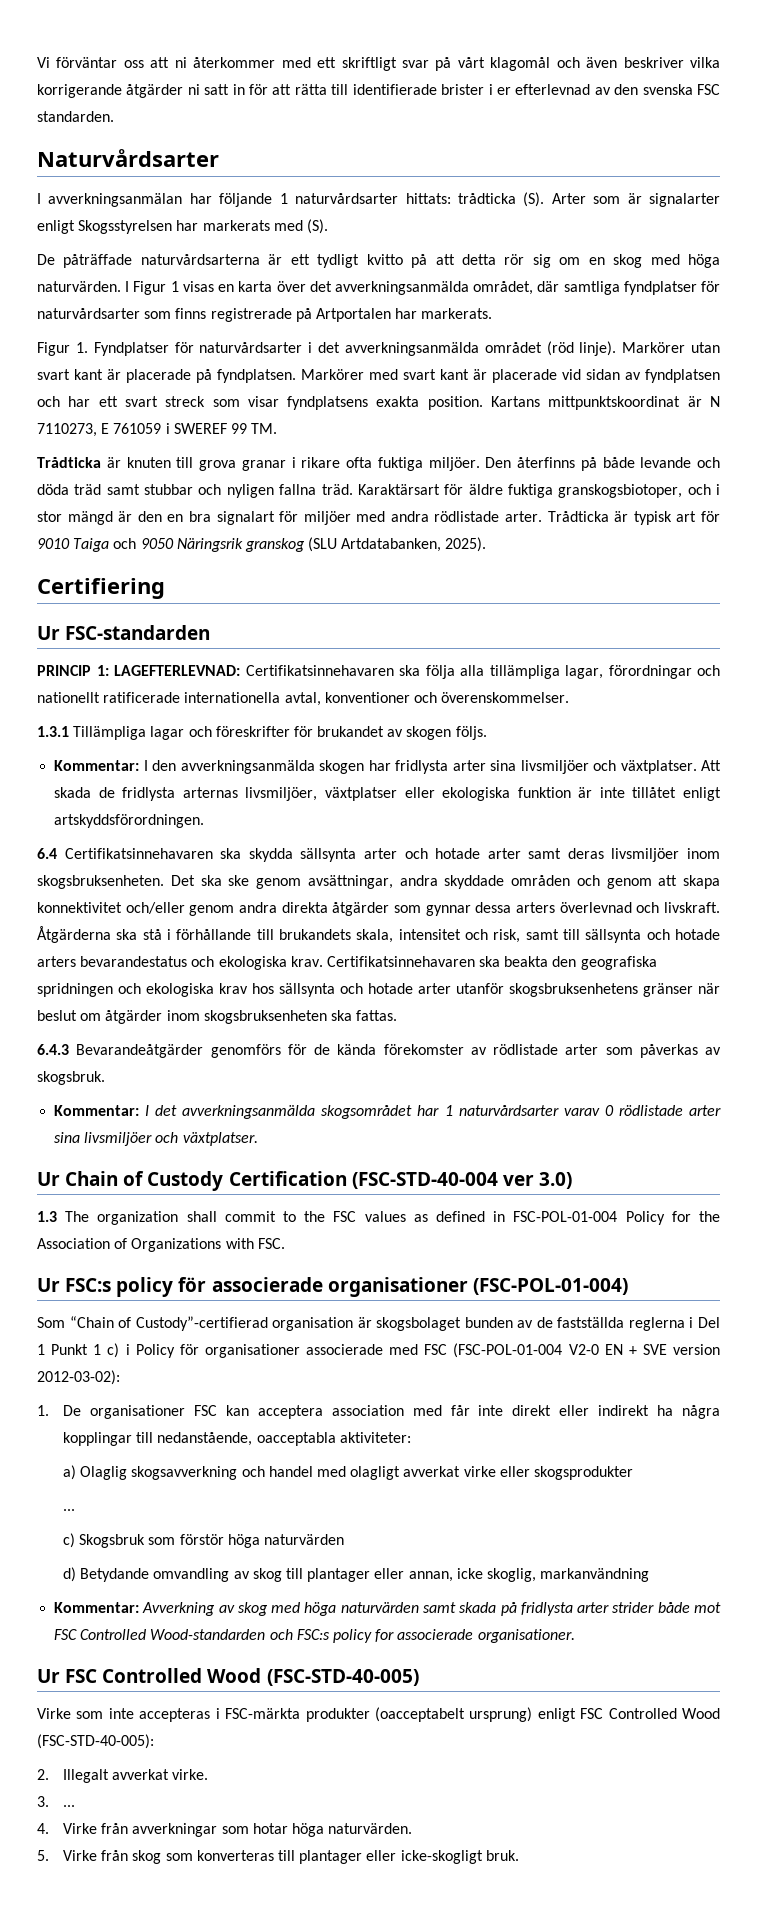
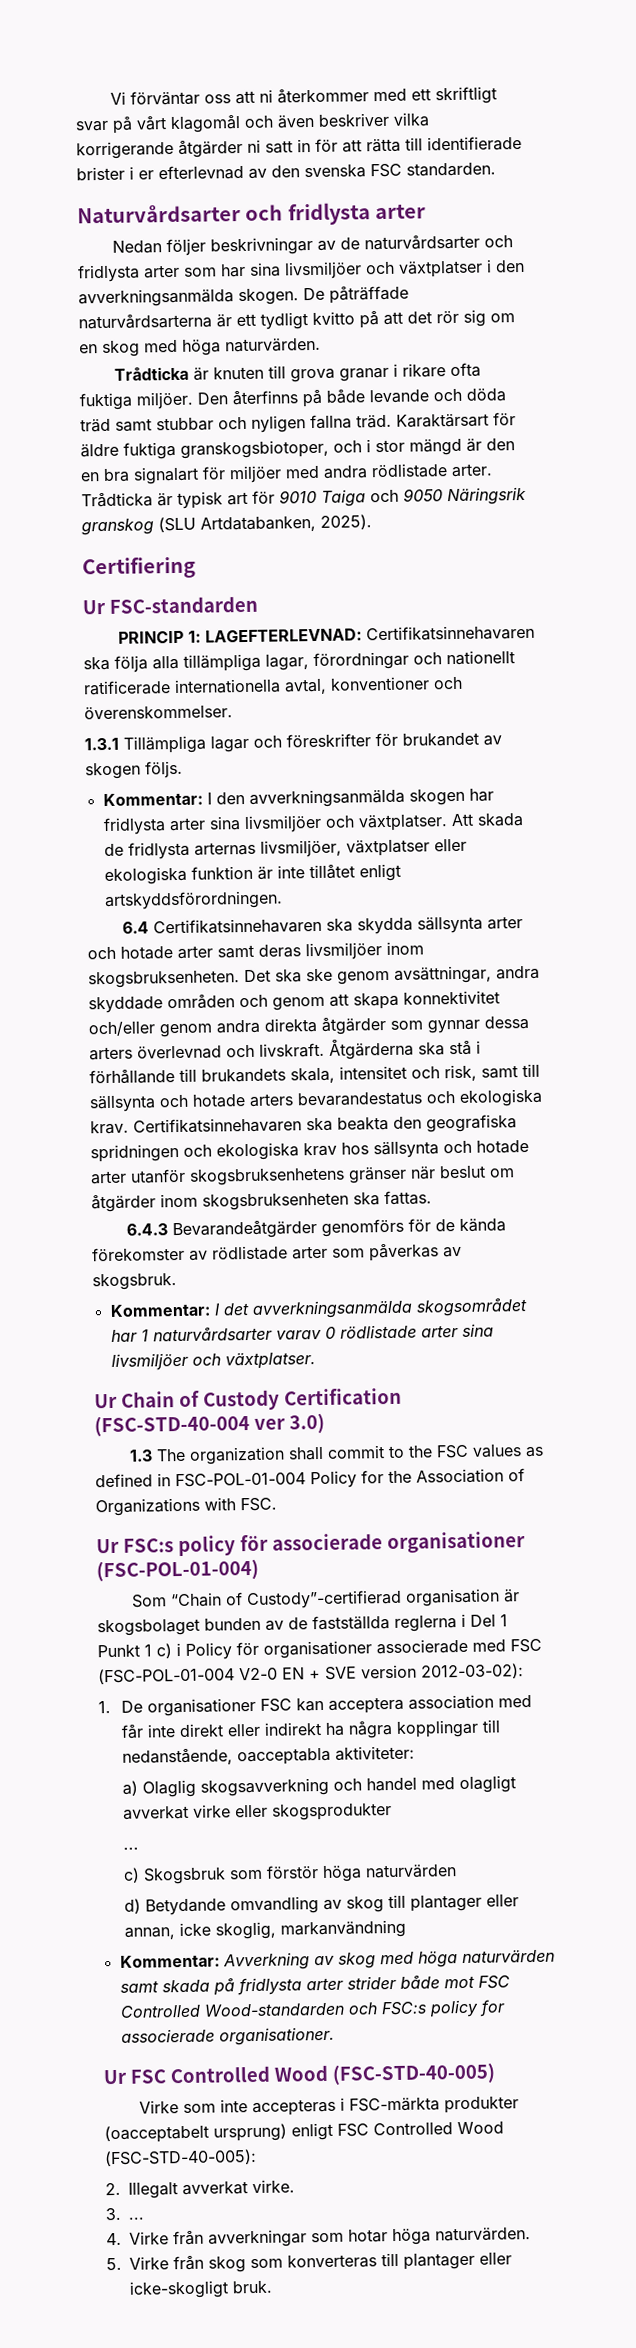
- Naturvårdsarter
- I avverkningsanmälan har följande 1 naturvårdsarter hittats: trådticka (S). Arter som är signalarter enligt Skogsstyrelsen har markerats med (S).
- De påträffade naturvårdsarterna är ett tydligt kvitto på att detta rör sig om en skog med höga naturvärden. I Figur 1 visas en karta över det avverkningsanmälda området, där samtliga fyndplatser för naturvårdsarter som finns registrerade på Artportalen har markerats.
- Figur 1. Fyndplatser för naturvårdsarter i det avverkningsanmälda området (röd linje). Markörer utan svart kant är placerade på fyndplatsen. Markörer med svart kant är placerade vid sidan av fyndplatsen och har ett svart streck som visar fyndplatsens exakta position. Kartans mittpunktskoordinat är N 7110273, E 761059 i SWEREF 99 TM.
+ Naturvårdsarter och fridlysta arter
+ Nedan följer beskrivningar av de naturvårdsarter och fridlysta arter som har sina livsmiljöer och växtplatser i den avverkningsanmälda skogen. De påträffade naturvårdsarterna är ett tydligt kvitto på att det rör sig om en skog med höga naturvärden.

